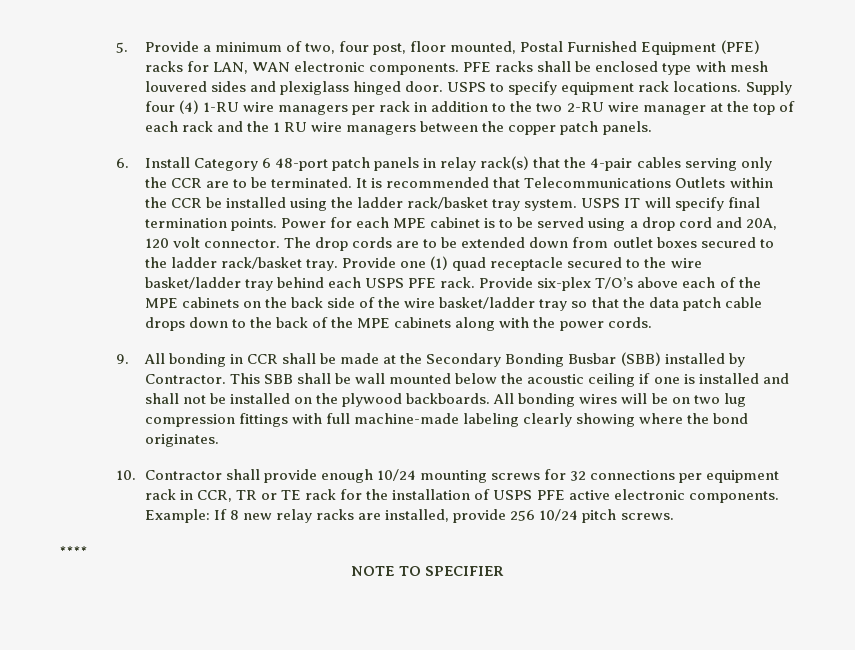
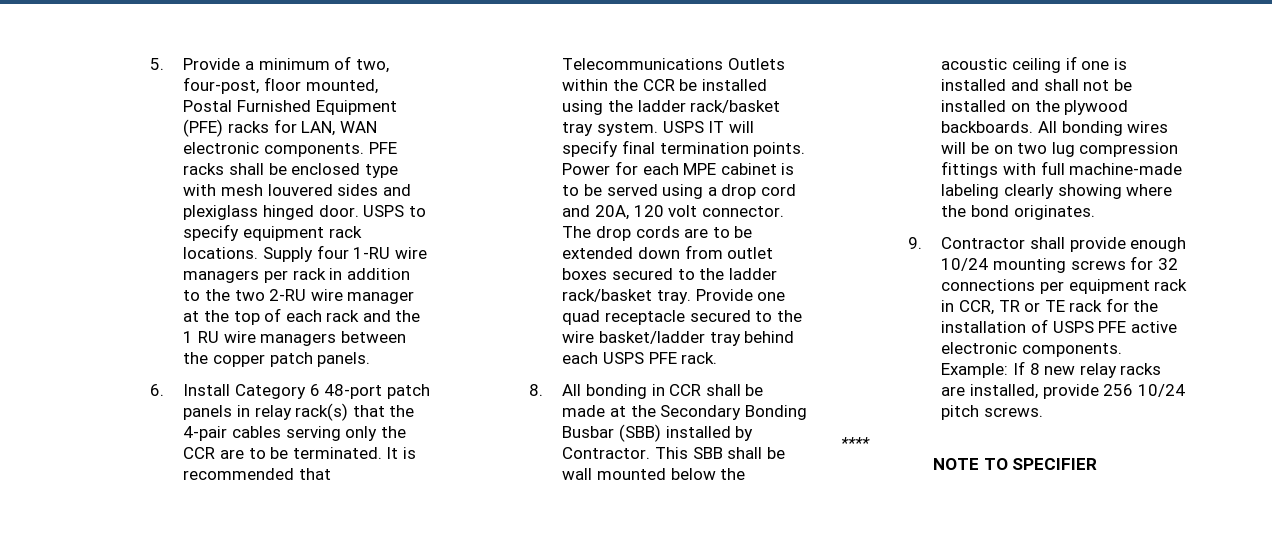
- 5. Provide a minimum of two, four post, floor mounted, Postal Furnished Equipment (PFE) racks for LAN, WAN electronic components.
+ 5. Provide a minimum of two, four-post, floor mounted, Postal Furnished Equipment (PFE) racks for LAN, WAN electronic components.
- Supply four (4) 1-RU wire managers per rack in addition to the two 2-RU wire manager at the top of each rack and the 1 RU wire managers between the copper patch panels.
+ Supply four 1-RU wire managers per rack in addition to the two 2-RU wire manager at the top of each rack and the 1 RU wire managers between the copper patch panels.
- Provide one (1) quad receptacle secured to the wire basket/ladder tray behind each USPS PFE rack. Provide six-plex T/O’s above each of the MPE cabinets on the back side of the wire basket/ladder tray so that the data patch cable drops down to the back of the MPE cabinets along with the power cords.
- 9. All bonding in CCR shall be made at the Secondary Bonding Busbar (SBB) installed by Contractor.
+ Provide one quad receptacle secured to the wire basket/ladder tray behind each USPS PFE rack.
+ 8. All bonding in CCR shall be made at the Secondary Bonding Busbar (SBB) installed by Contractor.
- 10. Contractor shall provide enough 10/24 mounting screws for 32 connections per equipment rack in CCR, TR or TE rack for the installation of USPS PFE active electronic components.
+ 9. Contractor shall provide enough 10/24 mounting screws for 32 connections per equipment rack in CCR, TR or TE rack for the installation of USPS PFE active electronic components.

